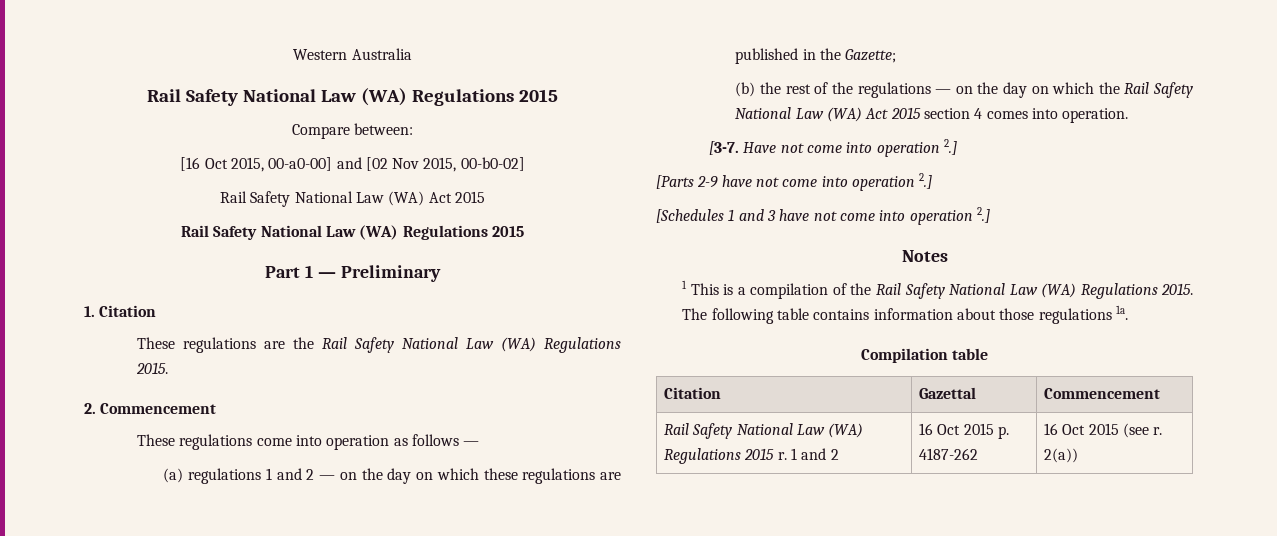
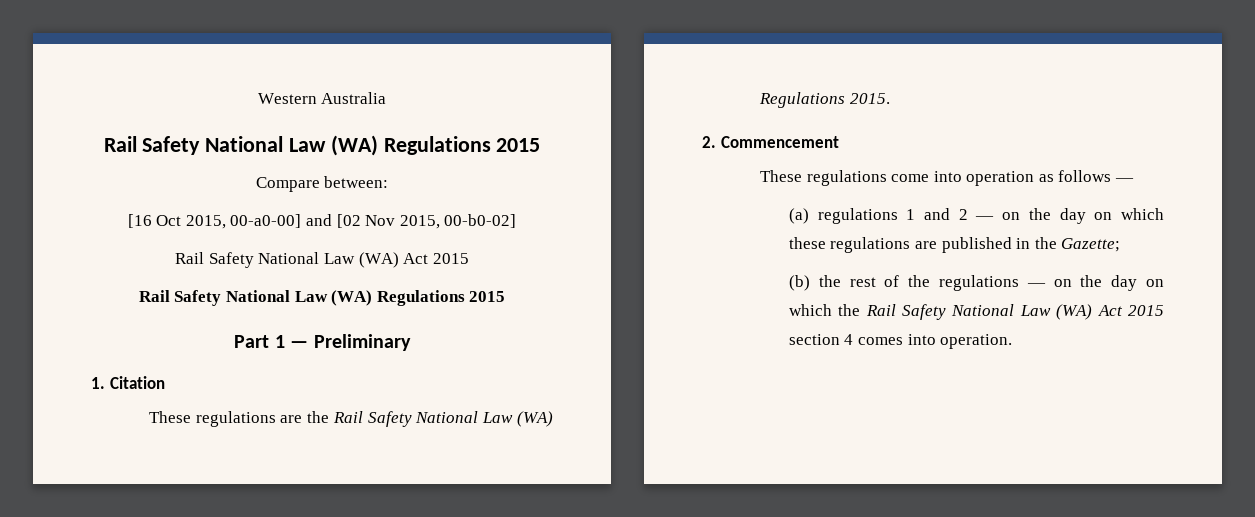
- [3-7. Have not come into operation 2.]
- [Parts 2-9 have not come into operation 2.]
- [Schedules 1 and 3 have not come into operation 2.]
- Notes
- 1 This is a compilation of the Rail Safety National Law (WA) Regulations 2015. The following table contains information about those regulations 1a.
- Compilation table
- Citation | Gazettal | Commencement
- Rail Safety National Law (WA) Regulations 2015 r. 1 and 2 | 16 Oct 2015 p. 4187-262 | 16 Oct 2015 (see r. 2(a))

